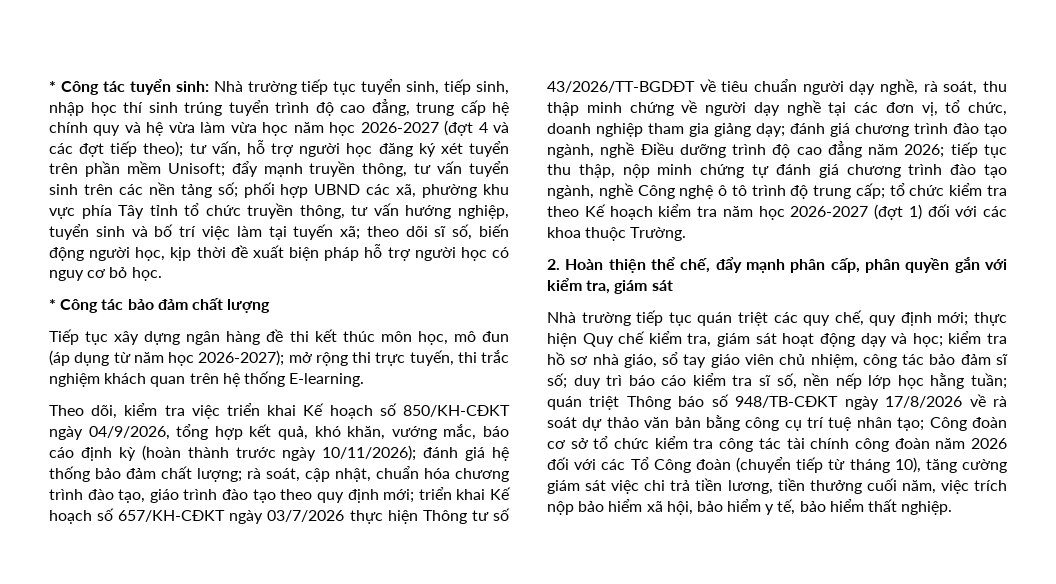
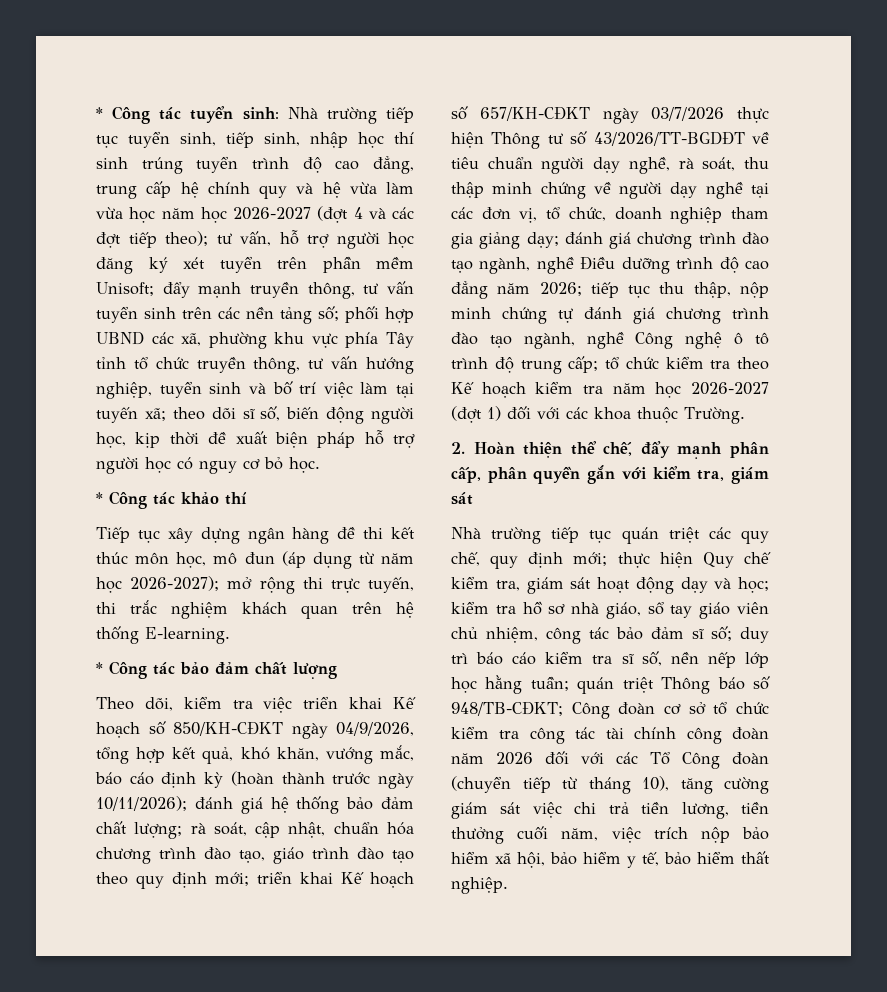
- * Công tác bảo đảm chất lượng
+ * Công tác khảo thí
+ * Công tác bảo đảm chất lượng
- quán triệt Thông báo số 948/TB-CĐKT ngày 17/8/2026 về rà soát dự thảo văn bản bằng công cụ trí tuệ nhân tạo;
+ quán triệt Thông báo số 948/TB-CĐKT;

